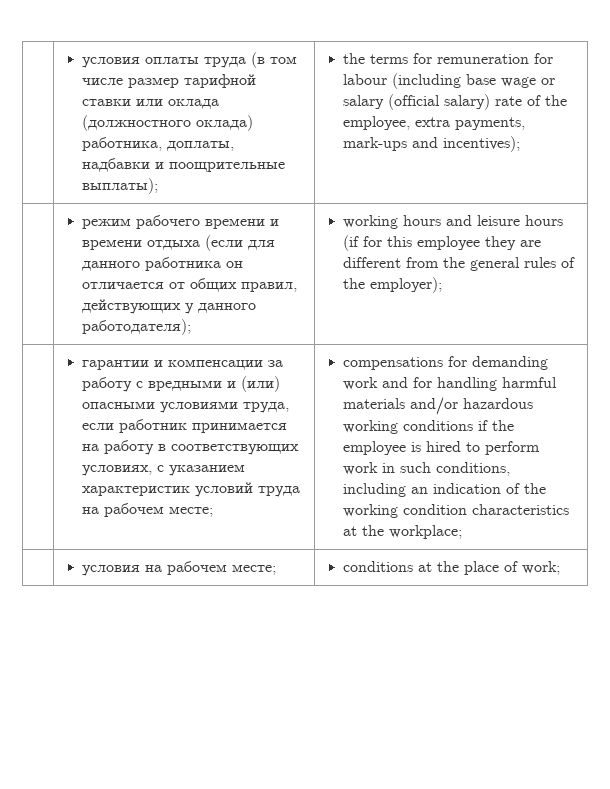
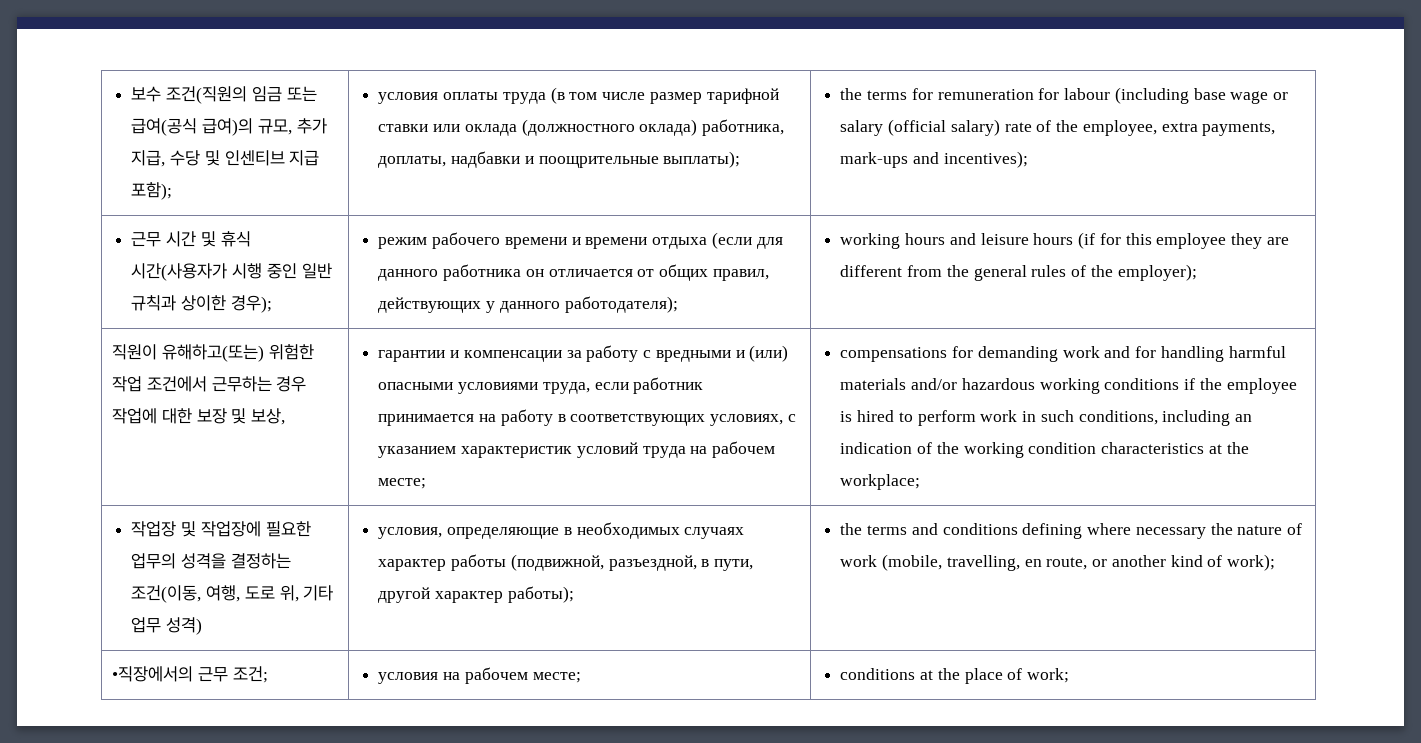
+ 보수 조건(직원의 임금 또는 급여(공식 급여)의 규모, 추가 지급, 수당 및 인센티브 지급 포함);
+ 근무 시간 및 휴식 시간(사용자가 시행 중인 일반 규칙과 상이한 경우);
+ 직원이 유해하고(또는) 위험한 작업 조건에서 근무하는 경우 작업에 대한 보장 및 보상,
- условия на рабочем месте; | conditions at the place of work;
+ 작업장 및 작업장에 필요한 업무의 성격을 결정하는 조건(이동, 여행, 도로 위, 기타 업무 성격) | условия, определяющие в необходимых случаях характер работы (подвижной, разъездной, в пути, другой характер работы); | the terms and conditions defining where necessary the nature of work (mobile, travelling, en route, or another kind of work);
+ •직장에서의 근무 조건; | условия на рабочем месте; | conditions at the place of work;

